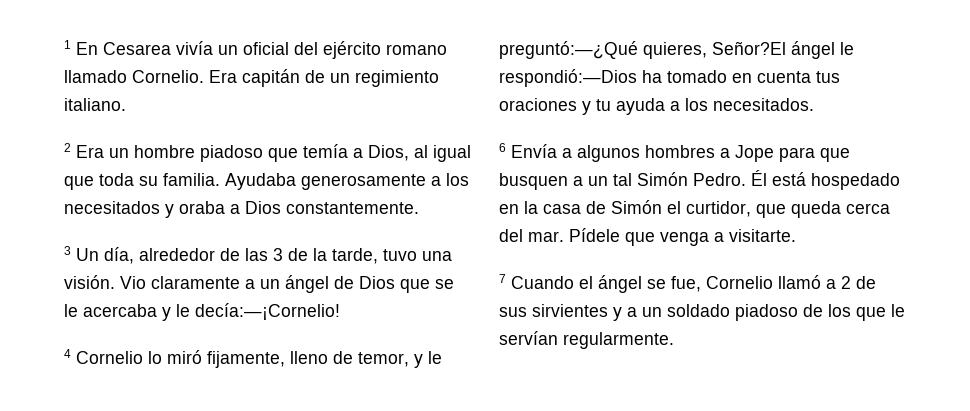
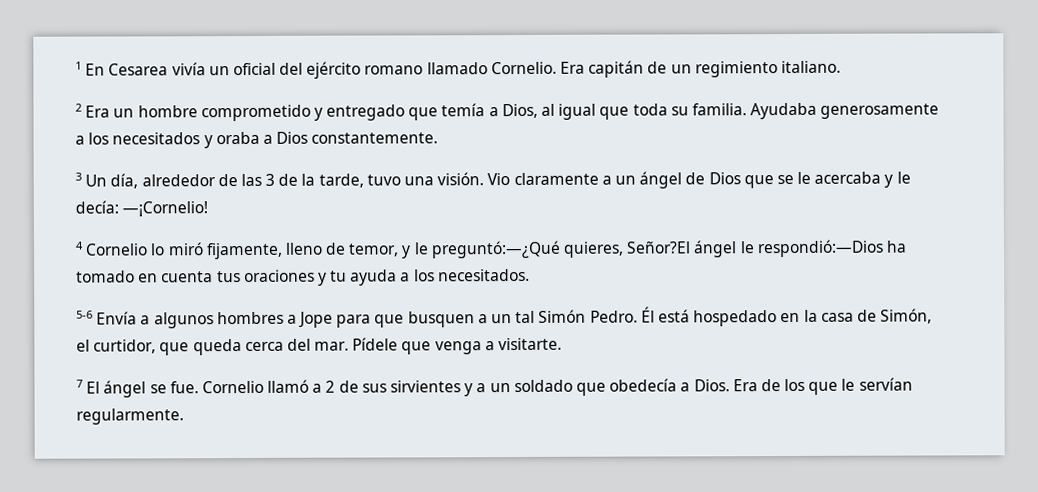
- 2 Era un hombre piadoso que temía a Dios, al igual que toda su familia.
+ 2 Era un hombre comprometido y entregado que temía a Dios, al igual que toda su familia.
- Vio claramente a un ángel de Dios que se le acercaba y le decía:—¡Cornelio!
+ Vio claramente a un ángel de Dios que se le acercaba y le decía: —¡Cornelio!
- 6 Envía a algunos hombres a Jope para que busquen a un tal Simón Pedro.
+ 5-6 Envía a algunos hombres a Jope para que busquen a un tal Simón Pedro.
- Él está hospedado en la casa de Simón el curtidor, que queda cerca del mar.
+ Él está hospedado en la casa de Simón, el curtidor, que queda cerca del mar.
- 7 Cuando el ángel se fue, Cornelio llamó a 2 de sus sirvientes y a un soldado piadoso de los que le servían regularmente.
+ 7 El ángel se fue. Cornelio llamó a 2 de sus sirvientes y a un soldado que obedecía a Dios. Era de los que le servían regularmente.

